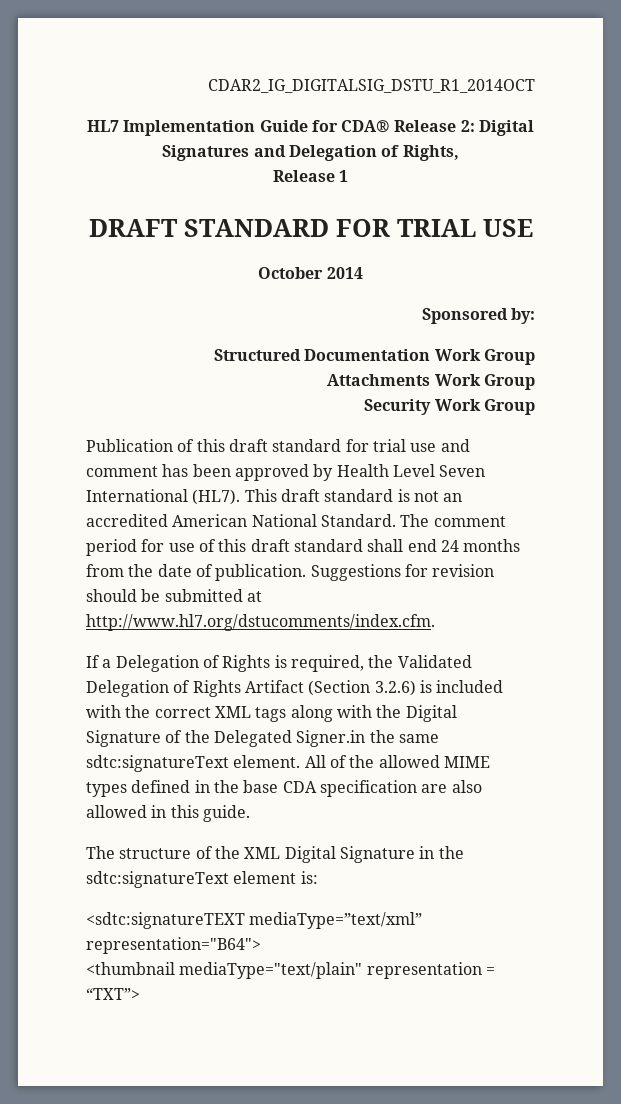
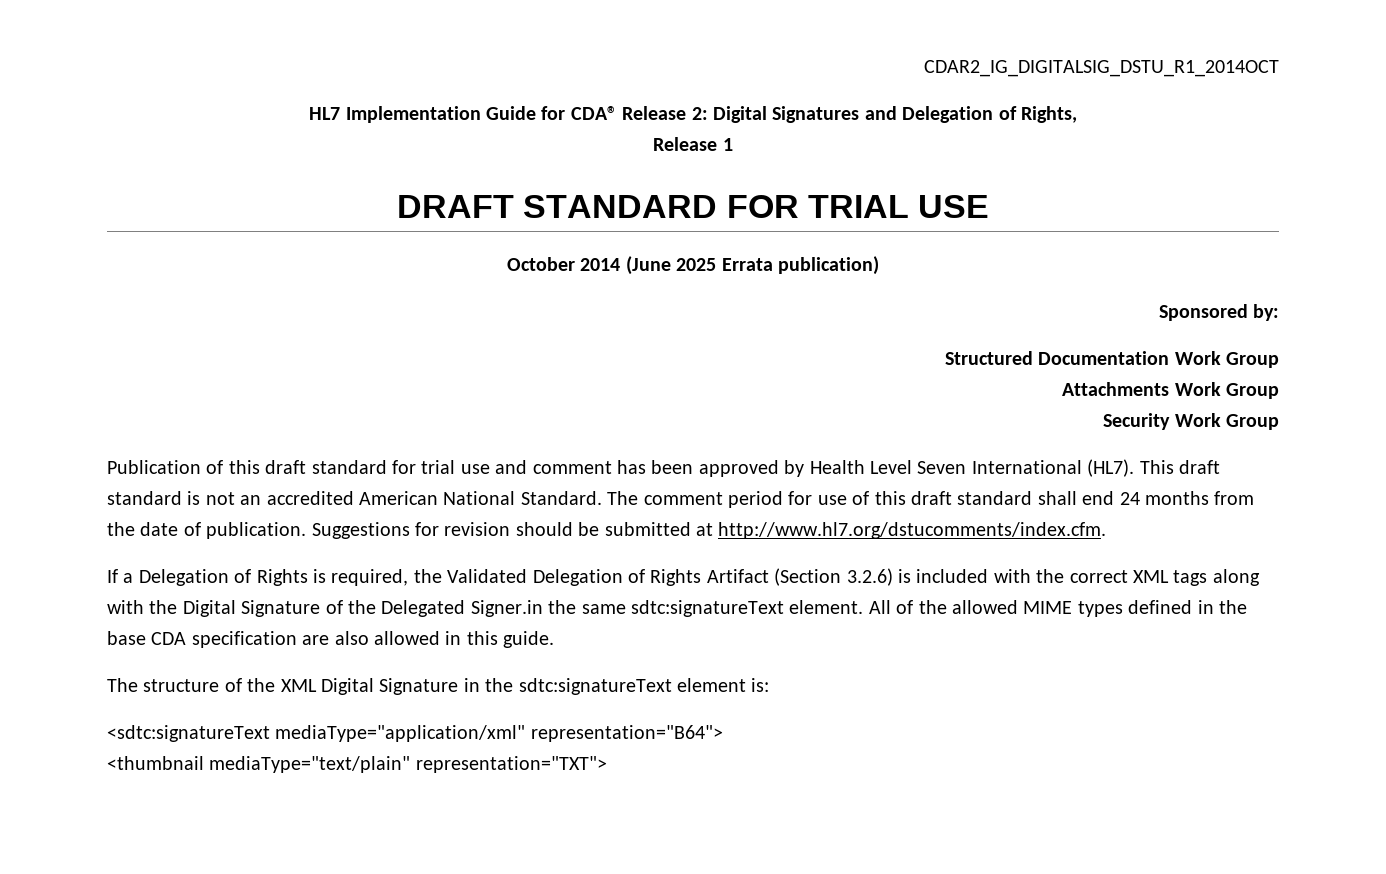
- October 2014
+ October 2014 (June 2025 Errata publication)
- <sdtc:signatureTEXT mediaType=”text/xml” representation="B64">
+ <sdtc:signatureText mediaType="application/xml" representation="B64">
- <thumbnail mediaType="text/plain" representation = “TXT”>
+ <thumbnail mediaType="text/plain" representation="TXT">

